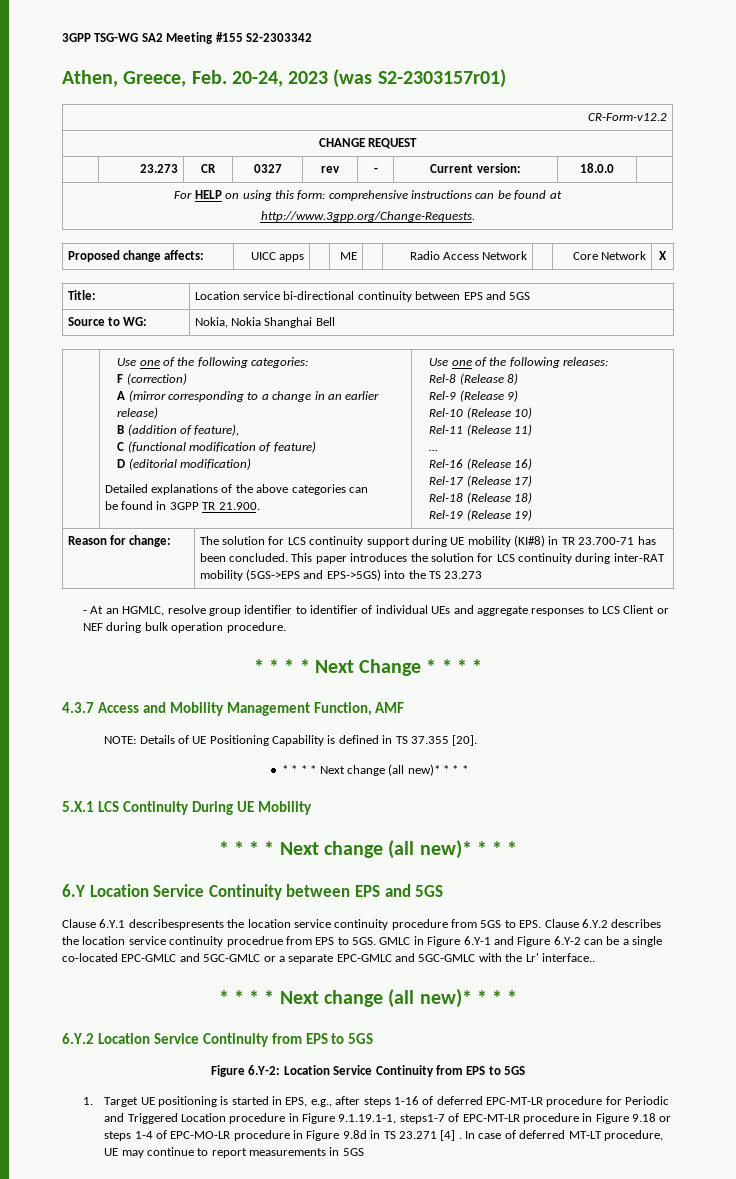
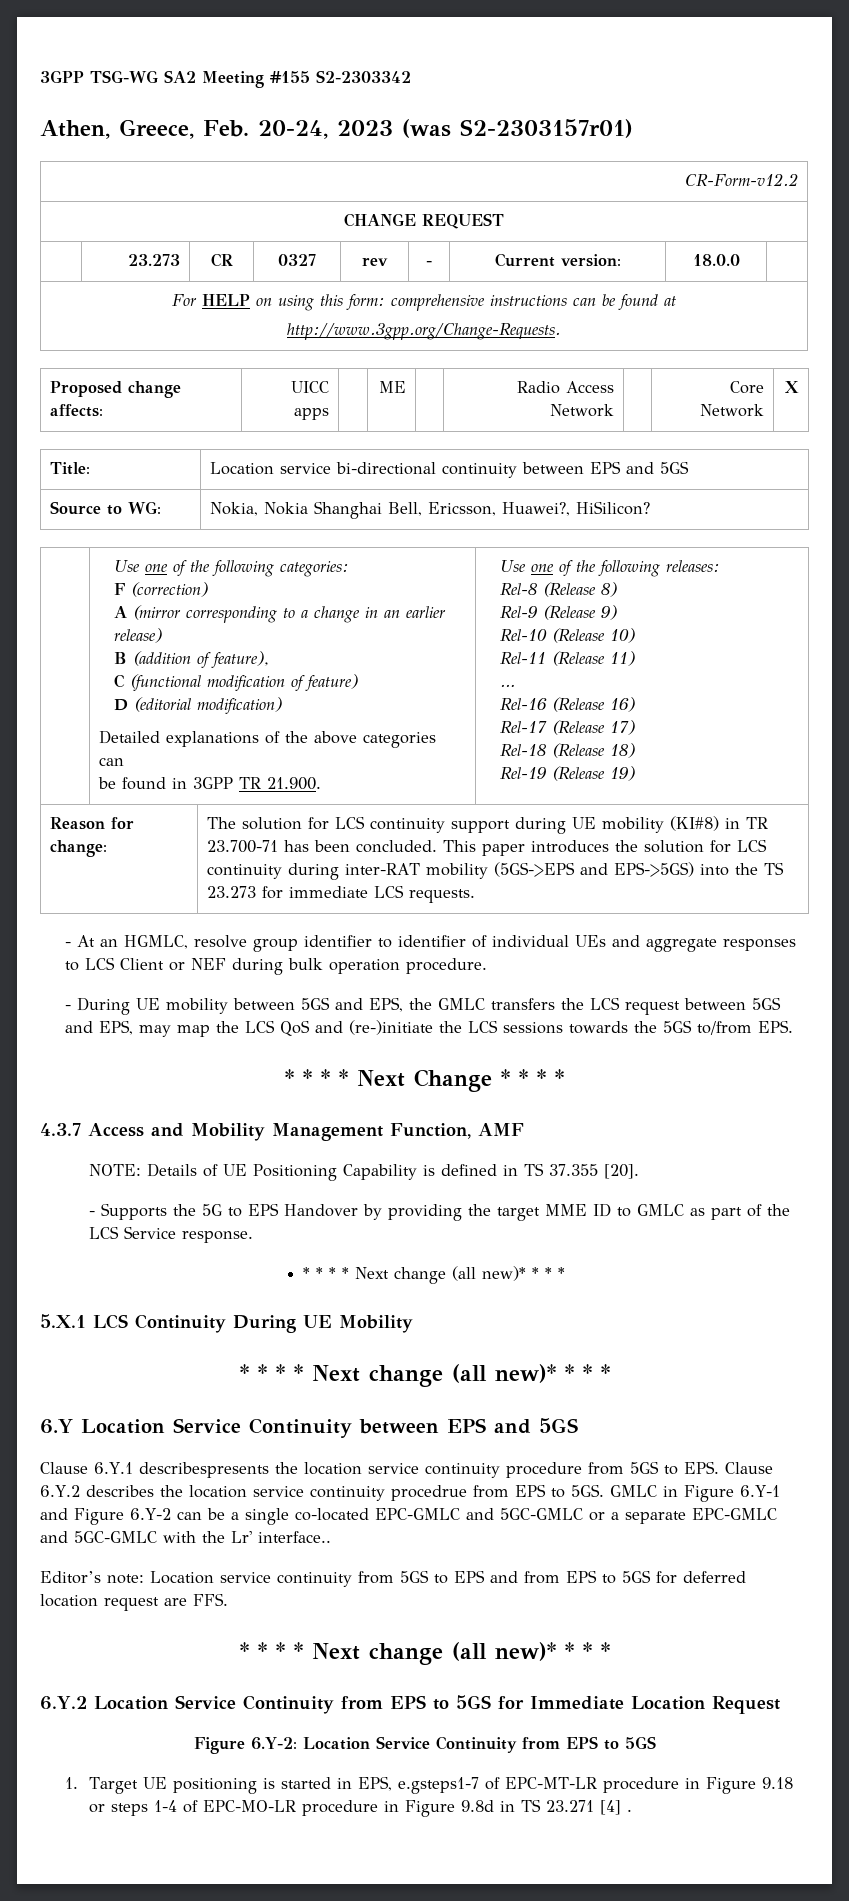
- Source to WG: | Nokia, Nokia Shanghai Bell
+ Source to WG: | Nokia, Nokia Shanghai Bell, Ericsson, Huawei?, HiSilicon?
- This paper introduces the solution for LCS continuity during inter-RAT mobility (5GS->EPS and EPS->5GS) into the TS 23.273
+ This paper introduces the solution for LCS continuity during inter-RAT mobility (5GS->EPS and EPS->5GS) into the TS 23.273 for immediate LCS requests.
+ - During UE mobility between 5GS and EPS, the GMLC transfers the LCS request between 5GS and EPS, may map the LCS QoS and (re-)initiate the LCS sessions towards the 5GS to/from EPS.
+ - Supports the 5G to EPS Handover by providing the target MME ID to GMLC as part of the LCS Service response.
+ Editor’s note: Location service continuity from 5GS to EPS and from EPS to 5GS for deferred location request are FFS.
- 6.Y.2 Location Service Continuity from EPS to 5GS
+ 6.Y.2 Location Service Continuity from EPS to 5GS for Immediate Location Request
- 1. Target UE positioning is started in EPS, e.g., after steps 1-16 of deferred EPC-MT-LR procedure for Periodic and Triggered Location procedure in Figure 9.1.19.1-1, steps1-7 of EPC-MT-LR procedure in Figure 9.18 or steps 1-4 of EPC-MO-LR procedure in Figure 9.8d in TS 23.271 [4] . In case of deferred MT-LT procedure, UE may continue to report measurements in 5GS
+ 1. Target UE positioning is started in EPS, e.gsteps1-7 of EPC-MT-LR procedure in Figure 9.18 or steps 1-4 of EPC-MO-LR procedure in Figure 9.8d in TS 23.271 [4] .

